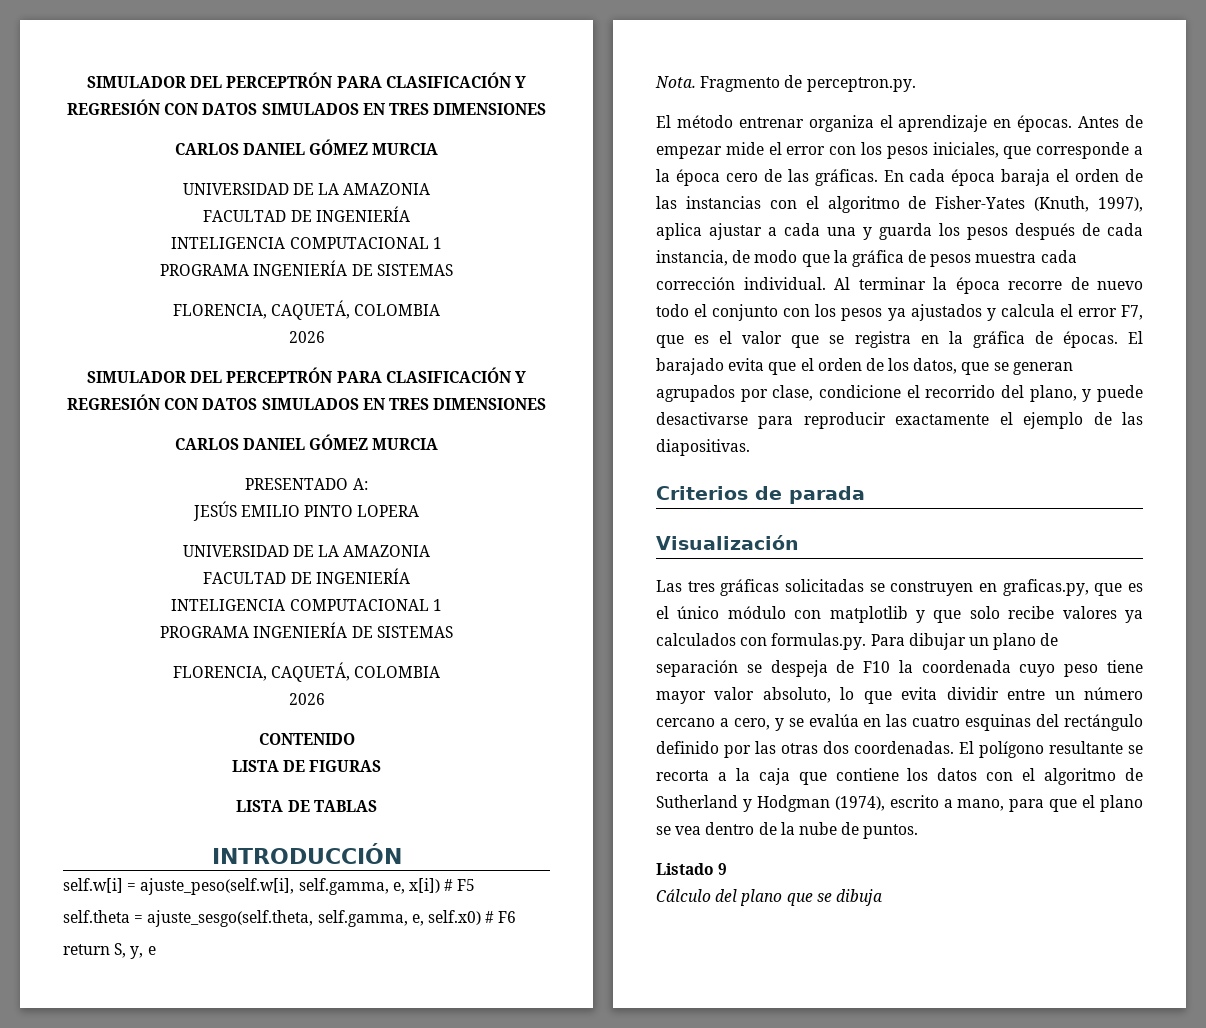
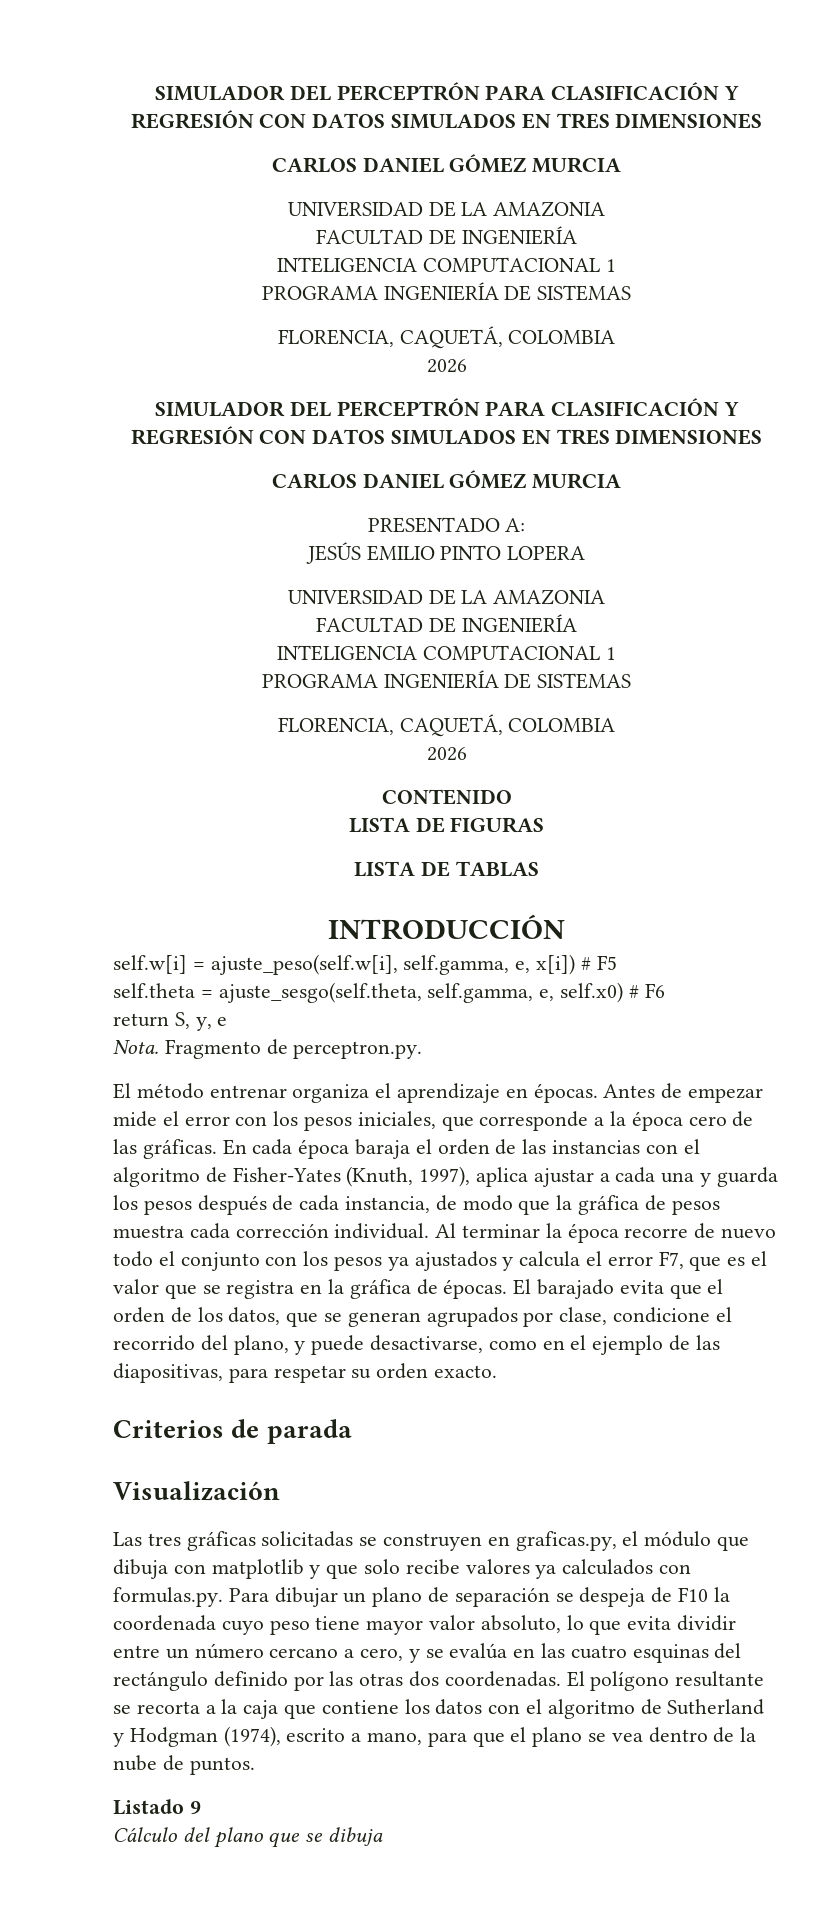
- El barajado evita que el orden de los datos, que se generan agrupados por clase, condicione el recorrido del plano, y puede desactivarse para reproducir exactamente el ejemplo de las diapositivas.
+ El barajado evita que el orden de los datos, que se generan agrupados por clase, condicione el recorrido del plano, y puede desactivarse, como en el ejemplo de las diapositivas, para respetar su orden exacto.
- Las tres gráficas solicitadas se construyen en graficas.py, que es el único módulo con matplotlib y que solo recibe valores ya calculados con formulas.py. Para dibujar un plano de separación se despeja de F10 la coordenada cuyo peso tiene mayor valor absoluto, lo que evita dividir entre un número cercano a cero, y se evalúa en las cuatro esquinas del rectángulo definido por las otras dos coordenadas.
+ Las tres gráficas solicitadas se construyen en graficas.py, el módulo que dibuja con matplotlib y que solo recibe valores ya calculados con formulas.py. Para dibujar un plano de separación se despeja de F10 la coordenada cuyo peso tiene mayor valor absoluto, lo que evita dividir entre un número cercano a cero, y se evalúa en las cuatro esquinas del rectángulo definido por las otras dos coordenadas.

